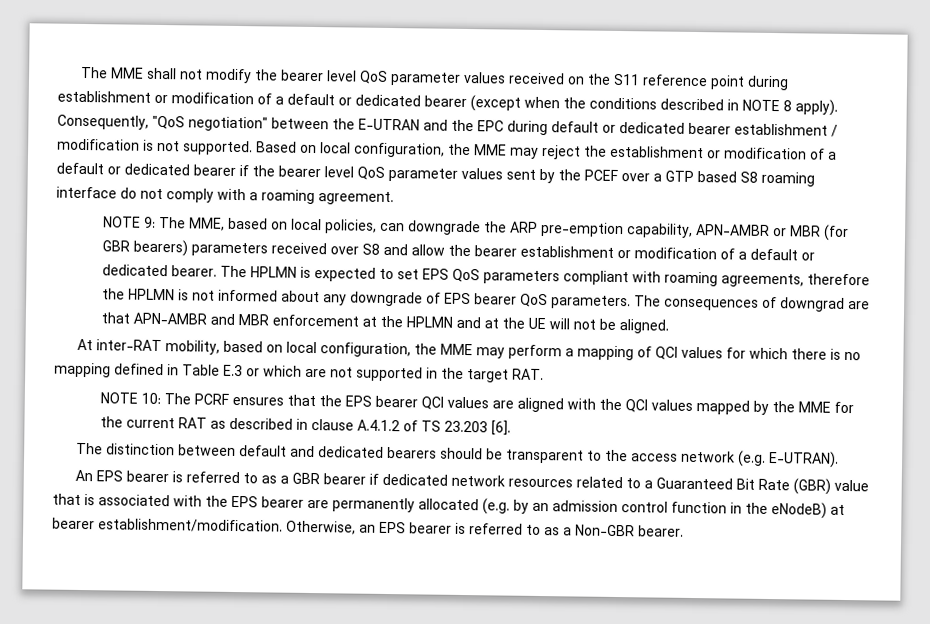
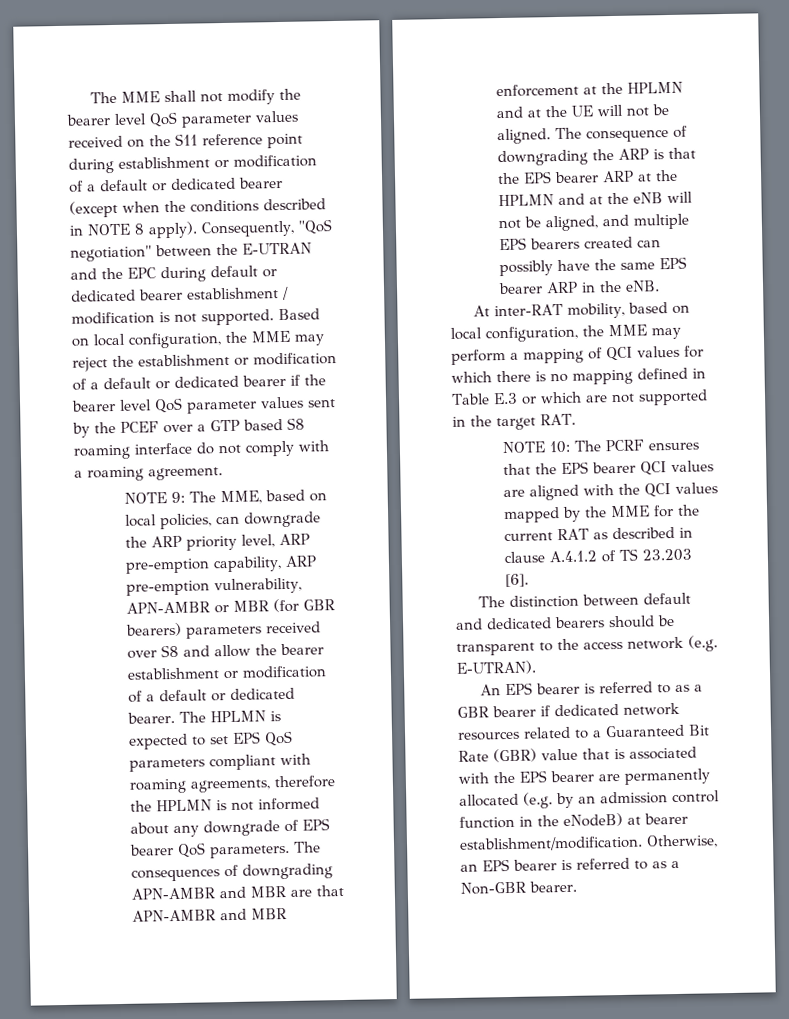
- NOTE 9: The MME, based on local policies, can downgrade the ARP pre-emption capability, APN-AMBR or MBR (for GBR bearers) parameters received over S8 and allow the bearer establishment or modification of a default or dedicated bearer.
+ NOTE 9: The MME, based on local policies, can downgrade the ARP priority level, ARP pre-emption capability, ARP pre-emption vulnerability, APN-AMBR or MBR (for GBR bearers) parameters received over S8 and allow the bearer establishment or modification of a default or dedicated bearer.
- The consequences of downgrad are that APN-AMBR and MBR enforcement at the HPLMN and at the UE will not be aligned.
+ The consequences of downgrading APN-AMBR and MBR are that APN-AMBR and MBR enforcement at the HPLMN and at the UE will not be aligned. The consequence of downgrading the ARP is that the EPS bearer ARP at the HPLMN and at the eNB will not be aligned, and multiple EPS bearers created can possibly have the same EPS bearer ARP in the eNB.

